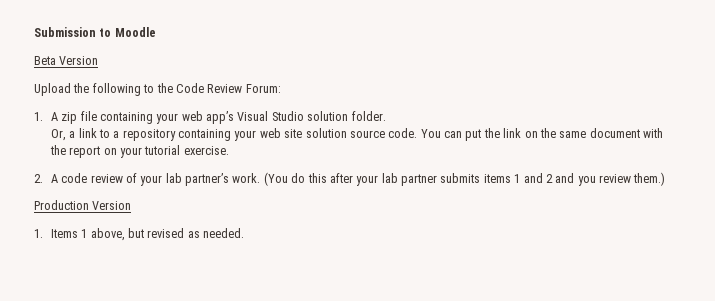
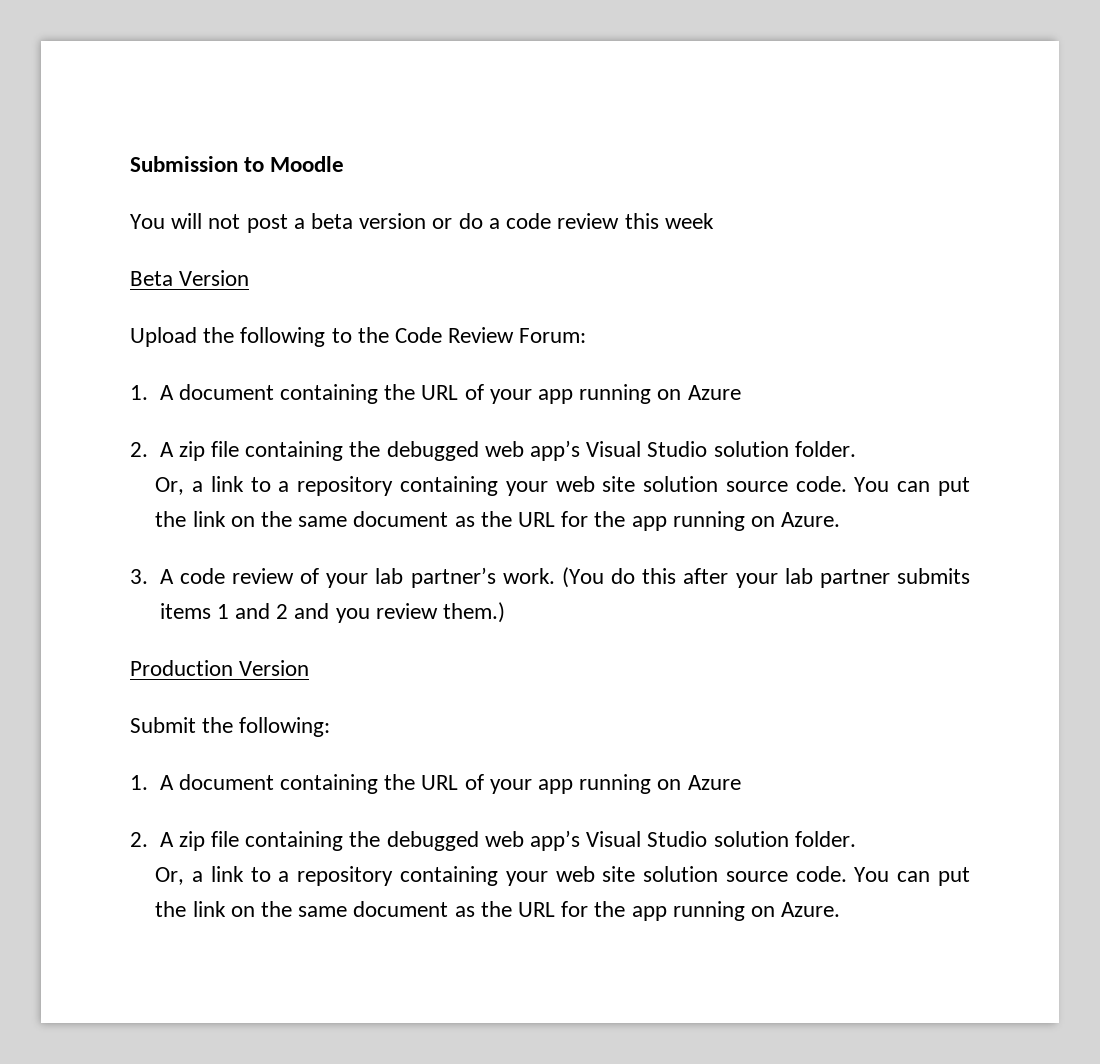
+ You will not post a beta version or do a code review this week
  Upload the following to the Code Review Forum:
- 1. A zip file containing your web app’s Visual Studio solution folder.
- Or, a link to a repository containing your web site solution source code. You can put the link on the same document with the report on your tutorial exercise.
- 2. A code review of your lab partner’s work.
+ 1. A document containing the URL of your app running on Azure
+ 2. A zip file containing the debugged web app’s Visual Studio solution folder.
+ Or, a link to a repository containing your web site solution source code. You can put the link on the same document as the URL for the app running on Azure.
+ 3. A code review of your lab partner’s work.
- 1. Items 1 above, but revised as needed.
+ Submit the following:
+ 1. A document containing the URL of your app running on Azure
+ 2. A zip file containing the debugged web app’s Visual Studio solution folder.
+ Or, a link to a repository containing your web site solution source code. You can put the link on the same document as the URL for the app running on Azure.

